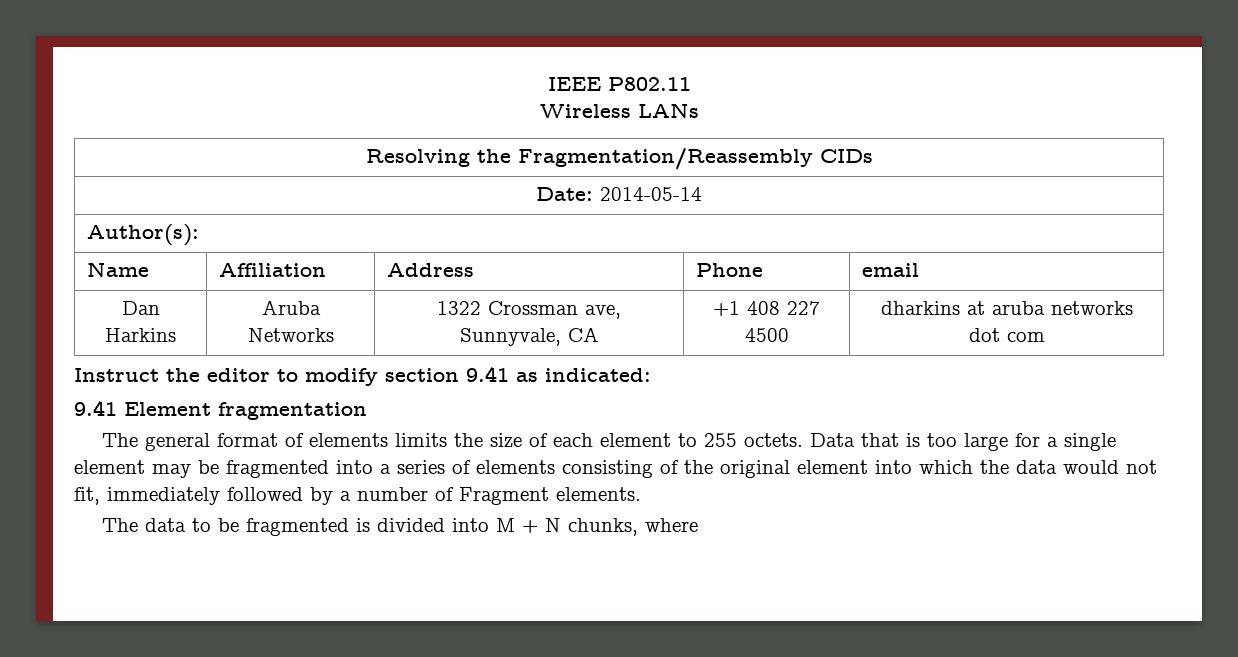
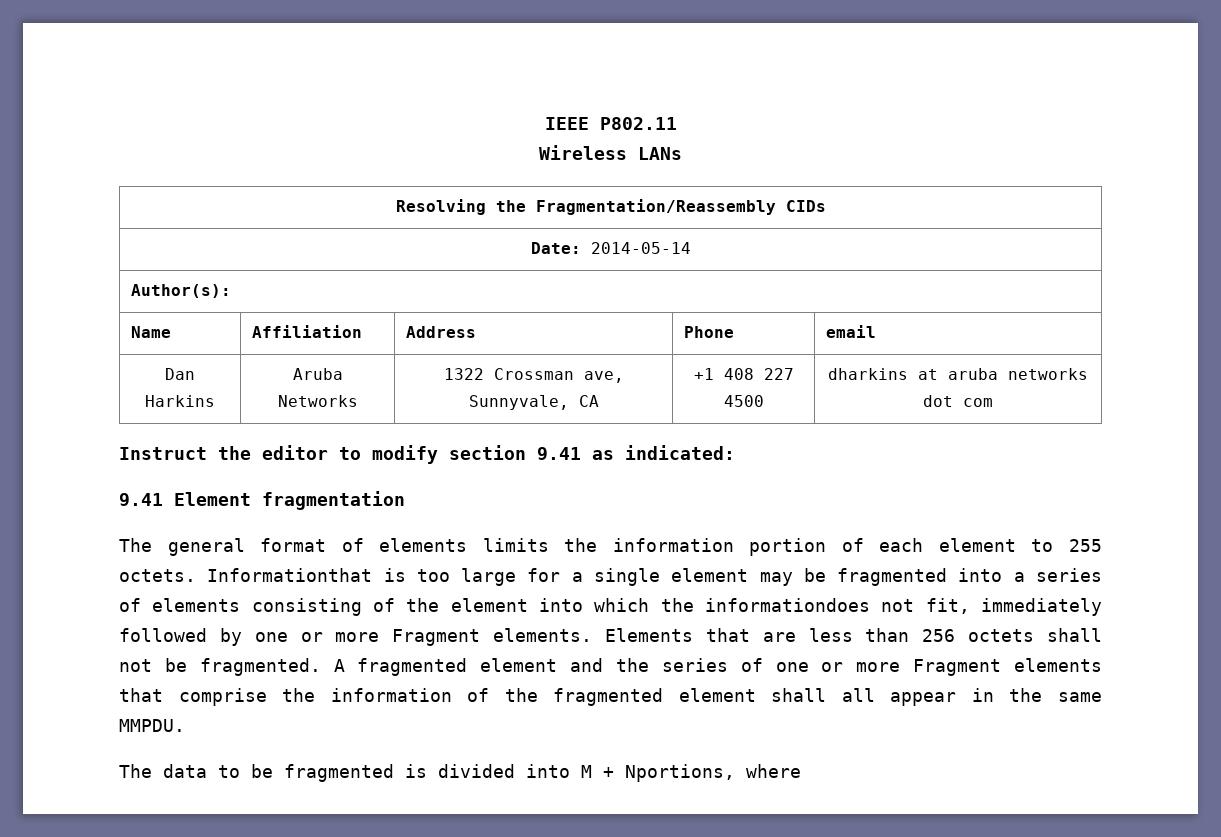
- The general format of elements limits the size of each element to 255 octets.
+ The general format of elements limits the information portion of each element to 255 octets.
- Data that is too large for a single element may be fragmented into a series of elements consisting of the original element into which the data would not fit, immediately followed by a number of Fragment elements.
+ Informationthat is too large for a single element may be fragmented into a series of elements consisting of the element into which the informationdoes not fit, immediately followed by one or more Fragment elements. Elements that are less than 256 octets shall not be fragmented. A fragmented element and the series of one or more Fragment elements that comprise the information of the fragmented element shall all appear in the same MMPDU.
- The data to be fragmented is divided into M + N chunks, where
+ The data to be fragmented is divided into M + Nportions, where

